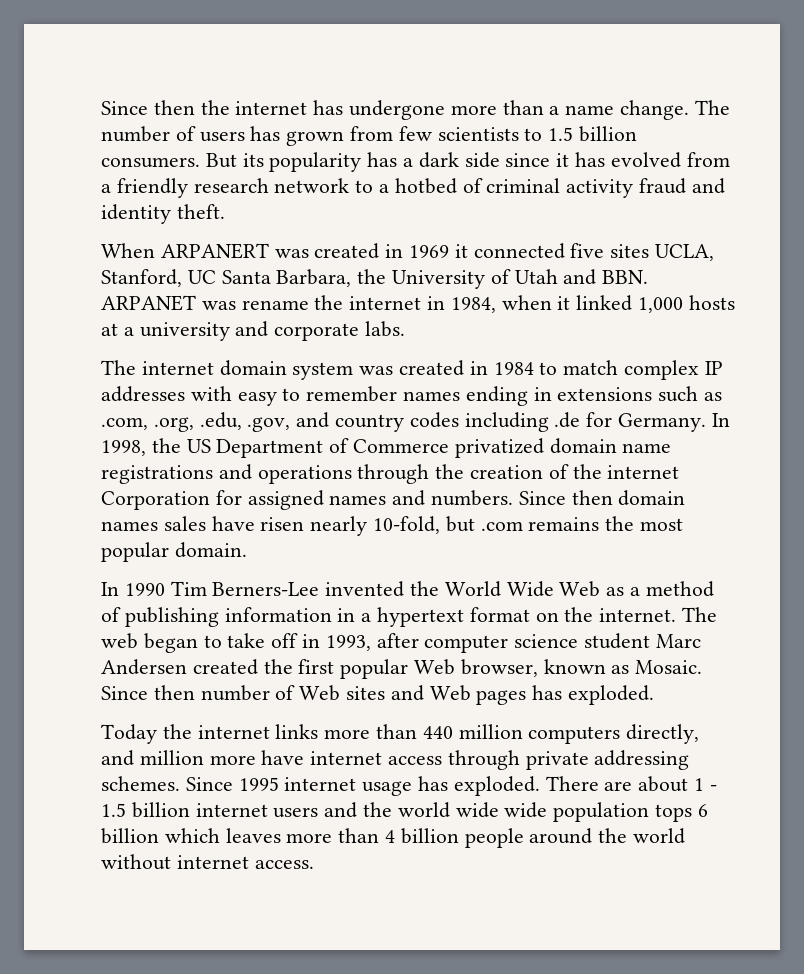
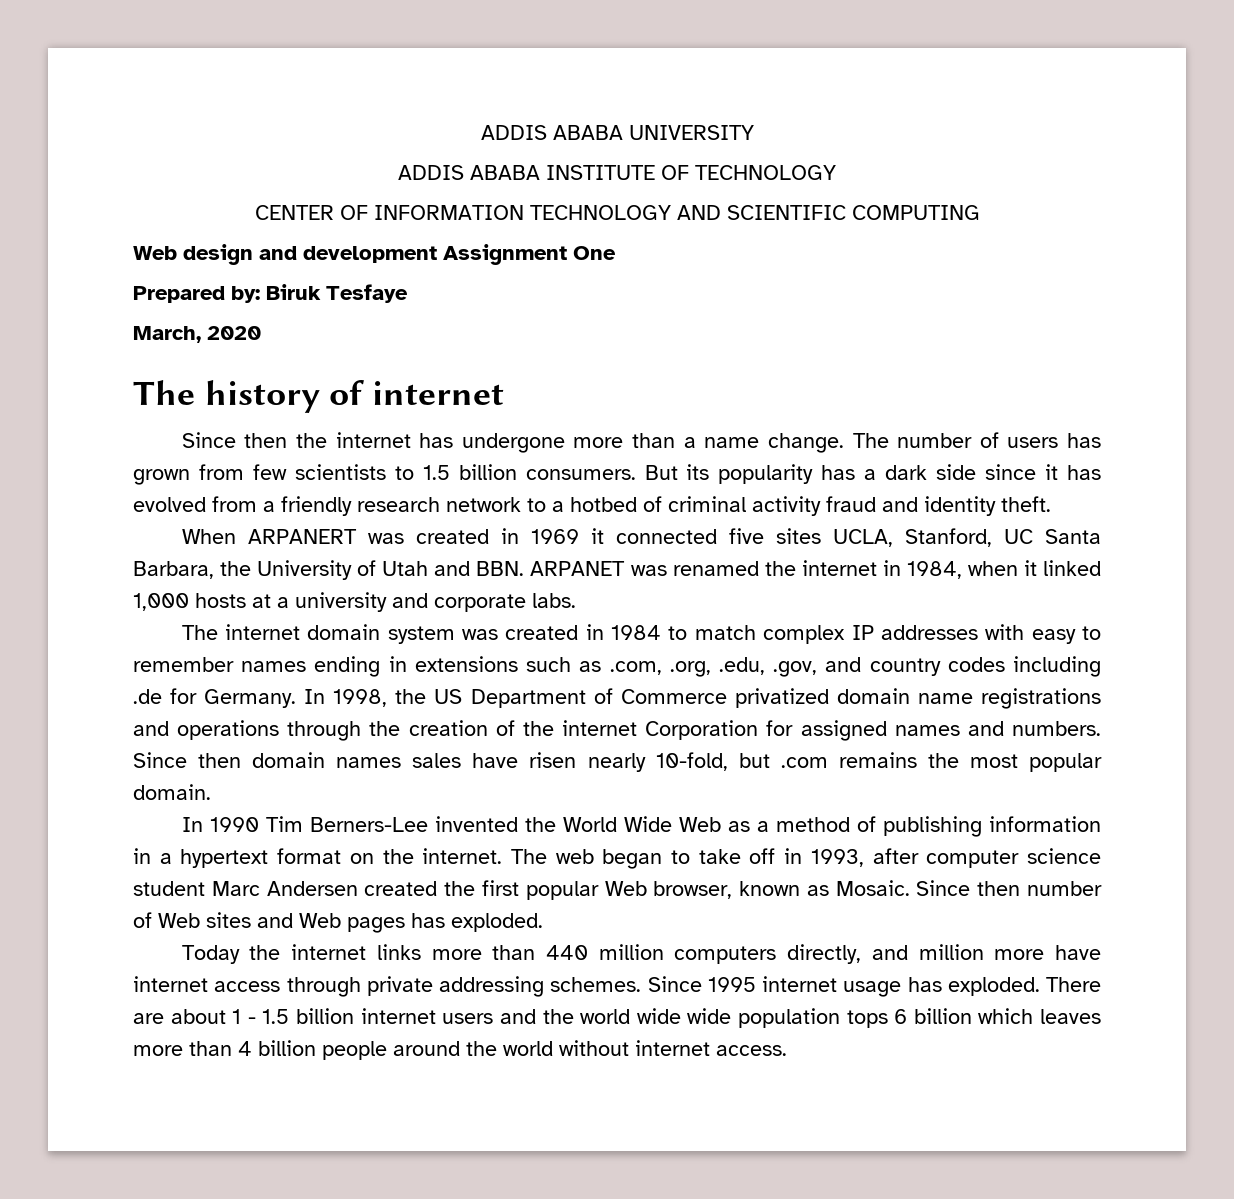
+ ADDIS ABABA UNIVERSITY
+ ADDIS ABABA INSTITUTE OF TECHNOLOGY
+ CENTER OF INFORMATION TECHNOLOGY AND SCIENTIFIC COMPUTING
+ Web design and development Assignment One
+ Prepared by: Biruk Tesfaye
+ March, 2020
+ The history of internet
- When ARPANERT was created in 1969 it connected five sites UCLA, Stanford, UC Santa Barbara, the University of Utah and BBN. ARPANET was rename the internet in 1984, when it linked 1,000 hosts at a university and corporate labs.
+ When ARPANERT was created in 1969 it connected five sites UCLA, Stanford, UC Santa Barbara, the University of Utah and BBN. ARPANET was renamed the internet in 1984, when it linked 1,000 hosts at a university and corporate labs.

